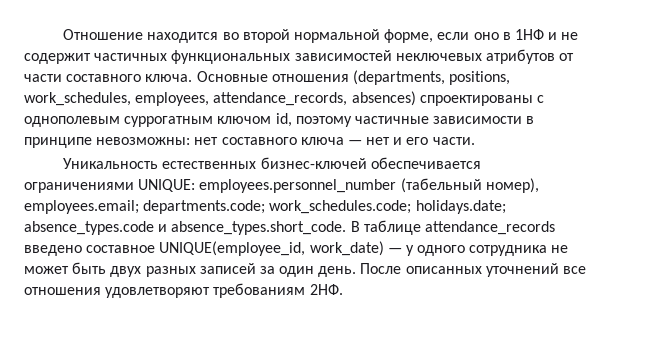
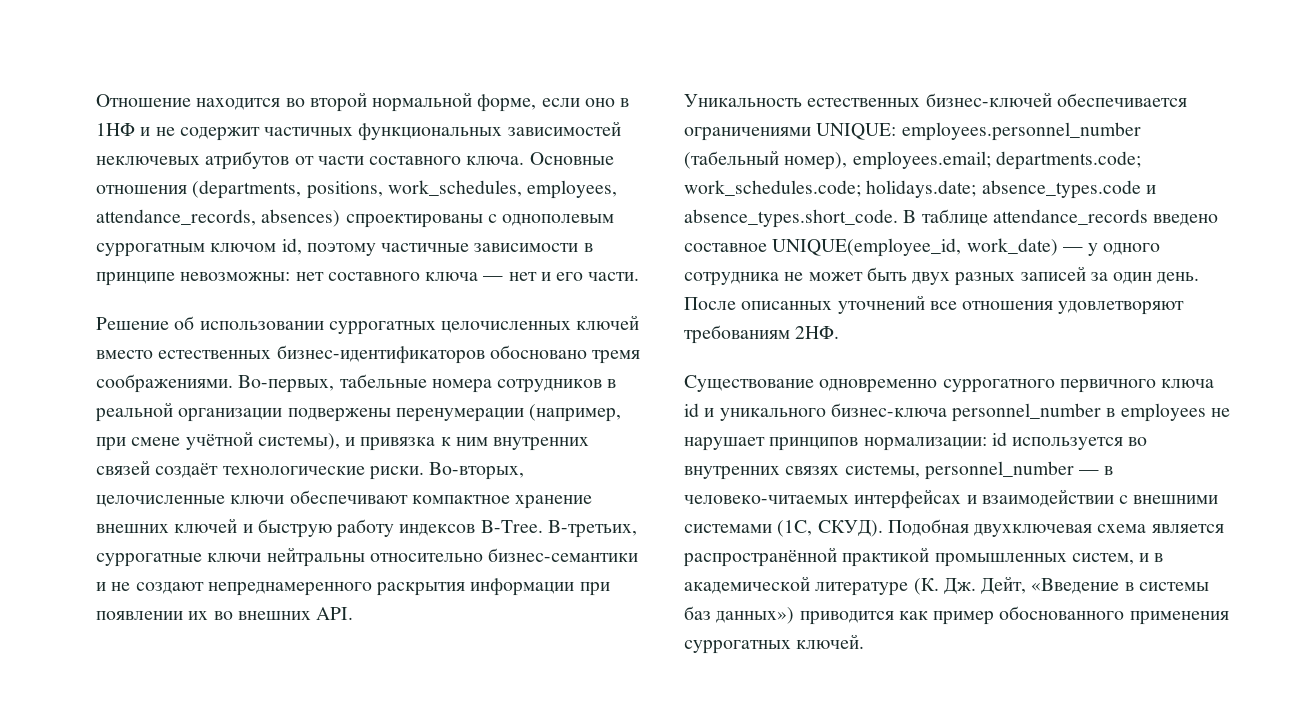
+ Решение об использовании суррогатных целочисленных ключей вместо естественных бизнес-идентификаторов обосновано тремя соображениями. Во-первых, табельные номера сотрудников в реальной организации подвержены перенумерации (например, при смене учётной системы), и привязка к ним внутренних связей создаёт технологические риски. Во-вторых, целочисленные ключи обеспечивают компактное хранение внешних ключей и быструю работу индексов B-Tree. В-третьих, суррогатные ключи нейтральны относительно бизнес-семантики и не создают непреднамеренного раскрытия информации при появлении их во внешних API.
+ Существование одновременно суррогатного первичного ключа id и уникального бизнес-ключа personnel_number в employees не нарушает принципов нормализации: id используется во внутренних связях системы, personnel_number — в человеко-читаемых интерфейсах и взаимодействии с внешними системами (1С, СКУД). Подобная двухключевая схема является распространённой практикой промышленных систем, и в академической литературе (К. Дж. Дейт, «Введение в системы баз данных») приводится как пример обоснованного применения суррогатных ключей.

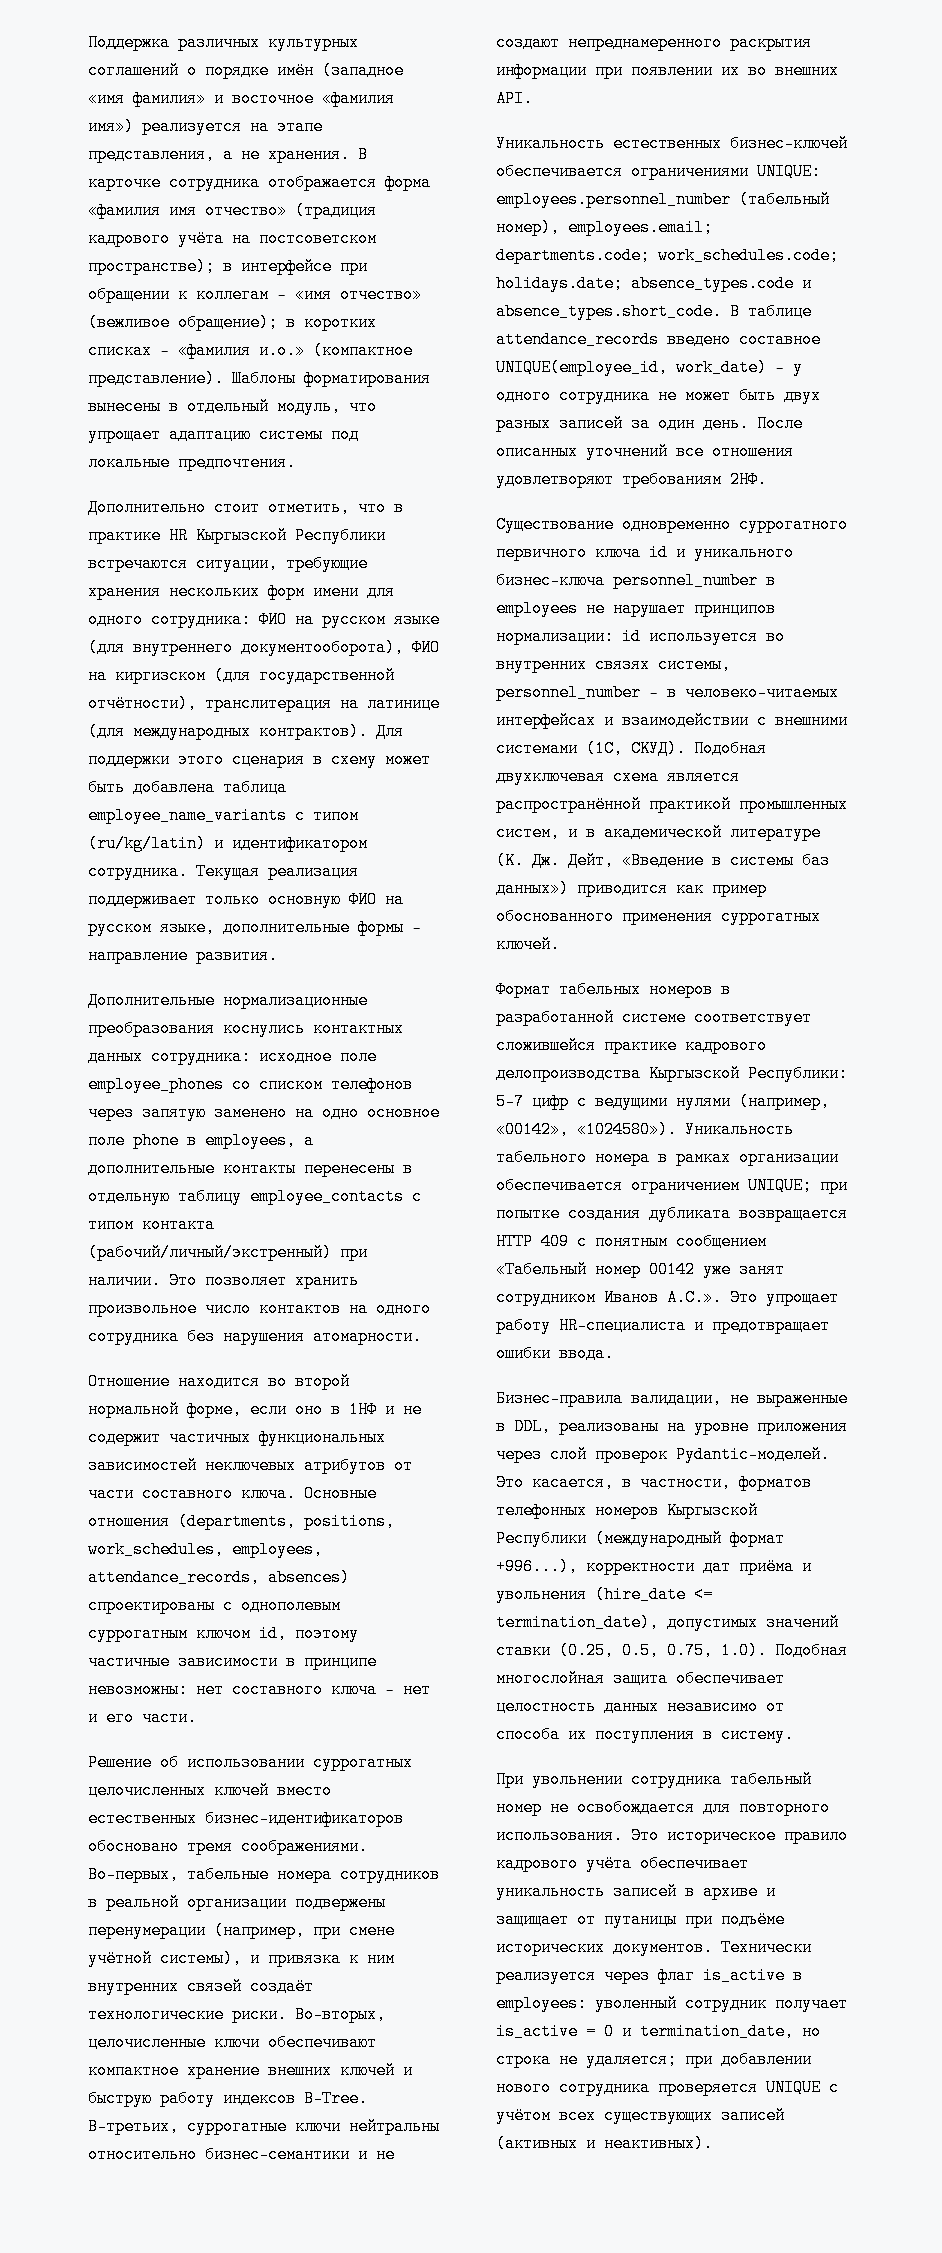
+ Поддержка различных культурных соглашений о порядке имён (западное «имя фамилия» и восточное «фамилия имя») реализуется на этапе представления, а не хранения. В карточке сотрудника отображается форма «фамилия имя отчество» (традиция кадрового учёта на постсоветском пространстве); в интерфейсе при обращении к коллегам — «имя отчество» (вежливое обращение); в коротких списках — «фамилия и.о.» (компактное представление). Шаблоны форматирования вынесены в отдельный модуль, что упрощает адаптацию системы под локальные предпочтения.
+ Дополнительно стоит отметить, что в практике HR Кыргызской Республики встречаются ситуации, требующие хранения нескольких форм имени для одного сотрудника: ФИО на русском языке (для внутреннего документооборота), ФИО на киргизском (для государственной отчётности), транслитерация на латинице (для международных контрактов). Для поддержки этого сценария в схему может быть добавлена таблица employee_name_variants с типом (ru/kg/latin) и идентификатором сотрудника. Текущая реализация поддерживает только основную ФИО на русском языке, дополнительные формы — направление развития.
+ Дополнительные нормализационные преобразования коснулись контактных данных сотрудника: исходное поле employee_phones со списком телефонов через запятую заменено на одно основное поле phone в employees, а дополнительные контакты перенесены в отдельную таблицу employee_contacts с типом контакта (рабочий/личный/экстренный) при наличии. Это позволяет хранить произвольное число контактов на одного сотрудника без нарушения атомарности.
+ Формат табельных номеров в разработанной системе соответствует сложившейся практике кадрового делопроизводства Кыргызской Республики: 5–7 цифр с ведущими нулями (например, «00142», «1024580»). Уникальность табельного номера в рамках организации обеспечивается ограничением UNIQUE; при попытке создания дубликата возвращается HTTP 409 с понятным сообщением «Табельный номер 00142 уже занят сотрудником Иванов А.С.». Это упрощает работу HR-специалиста и предотвращает ошибки ввода.
+ Бизнес-правила валидации, не выраженные в DDL, реализованы на уровне приложения через слой проверок Pydantic-моделей. Это касается, в частности, форматов телефонных номеров Кыргызской Республики (международный формат +996...), корректности дат приёма и увольнения (hire_date <= termination_date), допустимых значений ставки (0.25, 0.5, 0.75, 1.0). Подобная многослойная защита обеспечивает целостность данных независимо от способа их поступления в систему.
+ При увольнении сотрудника табельный номер не освобождается для повторного использования. Это историческое правило кадрового учёта обеспечивает уникальность записей в архиве и защищает от путаницы при подъёме исторических документов. Технически реализуется через флаг is_active в employees: уволенный сотрудник получает is_active = 0 и termination_date, но строка не удаляется; при добавлении нового сотрудника проверяется UNIQUE с учётом всех существующих записей (активных и неактивных).

